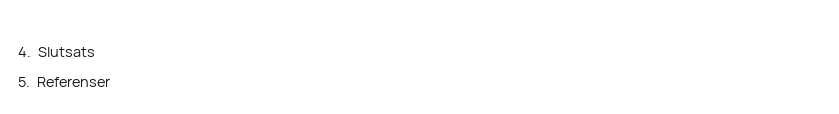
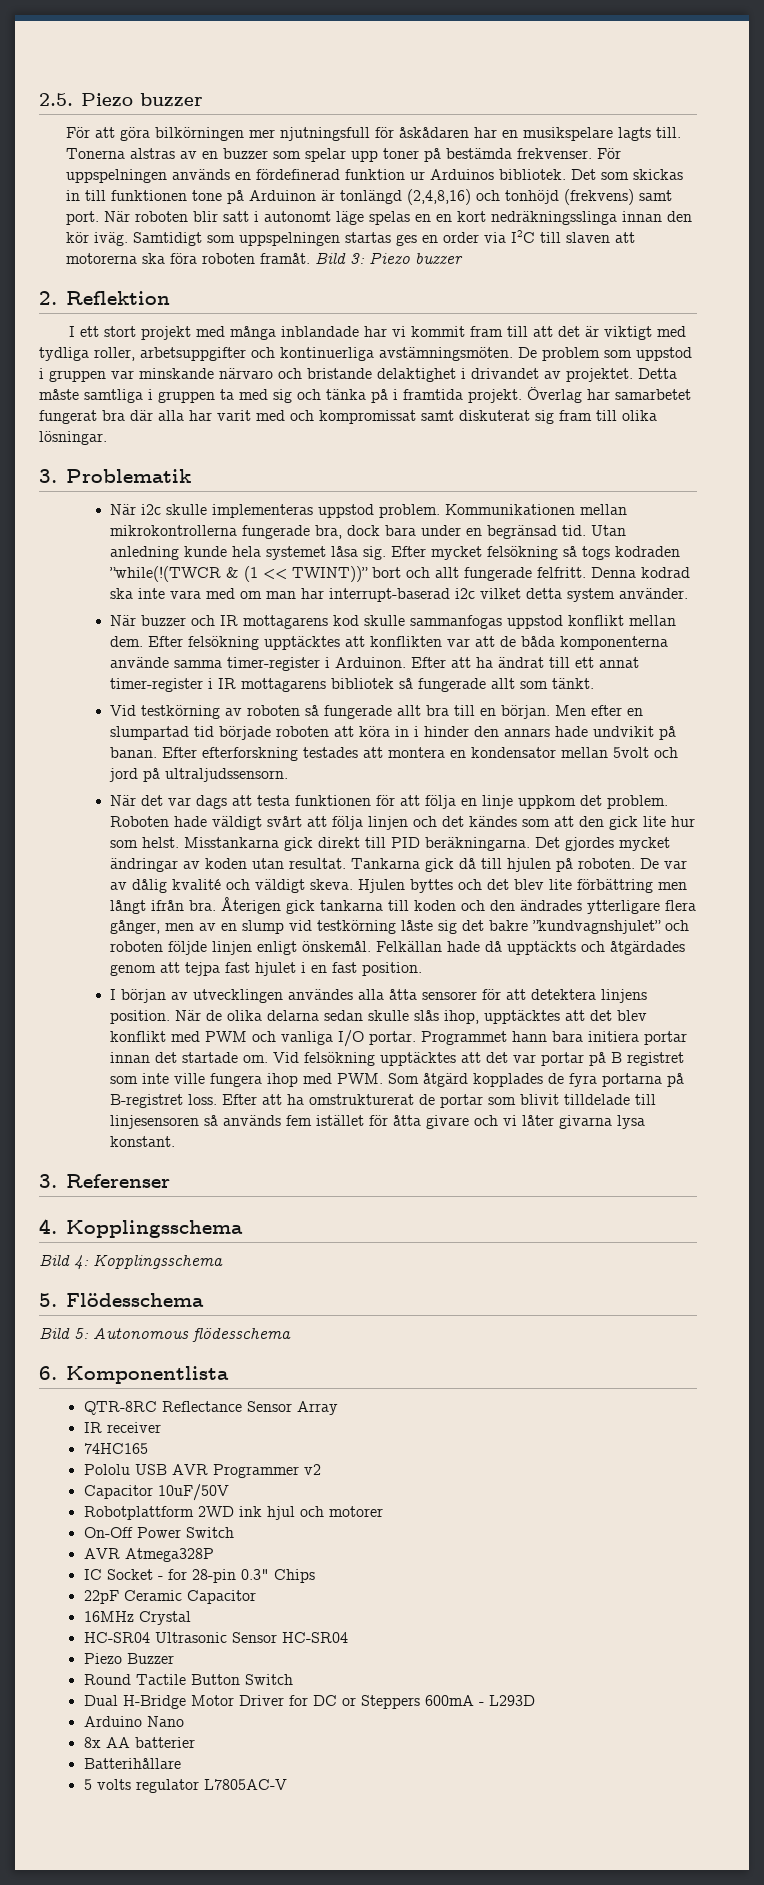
- 4. Slutsats
- 5. Referenser
+ 2.5. Piezo buzzer
+ För att göra bilkörningen mer njutningsfull för åskådaren har en musikspelare lagts till. Tonerna alstras av en buzzer som spelar upp toner på bestämda frekvenser. För uppspelningen används en fördefinerad funktion ur Arduinos bibliotek. Det som skickas in till funktionen tone på Arduinon är tonlängd (2,4,8,16) och tonhöjd (frekvens) samt port. När roboten blir satt i autonomt läge spelas en en kort nedräkningsslinga innan den kör iväg. Samtidigt som uppspelningen startas ges en order via I2C till slaven att motorerna ska föra roboten framåt. Bild 3: Piezo buzzer
+ 2. Reflektion
+ I ett stort projekt med många inblandade har vi kommit fram till att det är viktigt med tydliga roller, arbetsuppgifter och kontinuerliga avstämningsmöten. De problem som uppstod i gruppen var minskande närvaro och bristande delaktighet i drivandet av projektet. Detta måste samtliga i gruppen ta med sig och tänka på i framtida projekt. Överlag har samarbetet fungerat bra där alla har varit med och kompromissat samt diskuterat sig fram till olika lösningar.
+ 3. Problematik
+ När i2c skulle implementeras uppstod problem. Kommunikationen mellan mikrokontrollerna fungerade bra, dock bara under en begränsad tid. Utan anledning kunde hela systemet låsa sig. Efter mycket felsökning så togs kodraden ”while(!(TWCR & (1 << TWINT))” bort och allt fungerade felfritt. Denna kodrad ska inte vara med om man har interrupt-baserad i2c vilket detta system använder.
+ När buzzer och IR mottagarens kod skulle sammanfogas uppstod konflikt mellan dem. Efter felsökning upptäcktes att konflikten var att de båda komponenterna använde samma timer-register i Arduinon. Efter att ha ändrat till ett annat timer-register i IR mottagarens bibliotek så fungerade allt som tänkt.
+ Vid testkörning av roboten så fungerade allt bra till en början. Men efter en slumpartad tid började roboten att köra in i hinder den annars hade undvikit på banan. Efter efterforskning testades att montera en kondensator mellan 5volt och jord på ultraljudssensorn.
+ När det var dags att testa funktionen för att följa en linje uppkom det problem. Roboten hade väldigt svårt att följa linjen och det kändes som att den gick lite hur som helst. Misstankarna gick direkt till PID beräkningarna. Det gjordes mycket ändringar av koden utan resultat. Tankarna gick då till hjulen på roboten. De var av dålig kvalité och väldigt skeva. Hjulen byttes och det blev lite förbättring men långt ifrån bra. Återigen gick tankarna till koden och den ändrades ytterligare flera gånger, men av en slump vid testkörning låste sig det bakre ”kundvagnshjulet” och roboten följde linjen enligt önskemål. Felkällan hade då upptäckts och åtgärdades genom att tejpa fast hjulet i en fast position.
+ I början av utvecklingen användes alla åtta sensorer för att detektera linjens position. När de olika delarna sedan skulle slås ihop, upptäcktes att det blev konflikt med PWM och vanliga I/O portar. Programmet hann bara initiera portar innan det startade om. Vid felsökning upptäcktes att det var portar på B registret som inte ville fungera ihop med PWM. Som åtgärd kopplades de fyra portarna på B-registret loss. Efter att ha omstrukturerat de portar som blivit tilldelade till linjesensoren så används fem istället för åtta givare och vi låter givarna lysa konstant.
+ 3. Referenser
+ 4. Kopplingsschema
+ Bild 4: Kopplingsschema
+ 5. Flödesschema
+ Bild 5: Autonomous flödesschema
+ 6. Komponentlista
+ QTR-8RC Reflectance Sensor Array
+ IR receiver
+ 74HC165
+ Pololu USB AVR Programmer v2
+ Capacitor 10uF/50V
+ Robotplattform 2WD ink hjul och motorer
+ On-Off Power Switch
+ AVR Atmega328P
+ IC Socket - for 28-pin 0.3" Chips
+ 22pF Ceramic Capacitor
+ 16MHz Crystal
+ HC-SR04 Ultrasonic Sensor HC-SR04
+ Piezo Buzzer
+ Round Tactile Button Switch
+ Dual H-Bridge Motor Driver for DC or Steppers 600mA - L293D
+ Arduino Nano
+ 8x AA batterier
+ Batterihållare
+ 5 volts regulator L7805AC-V

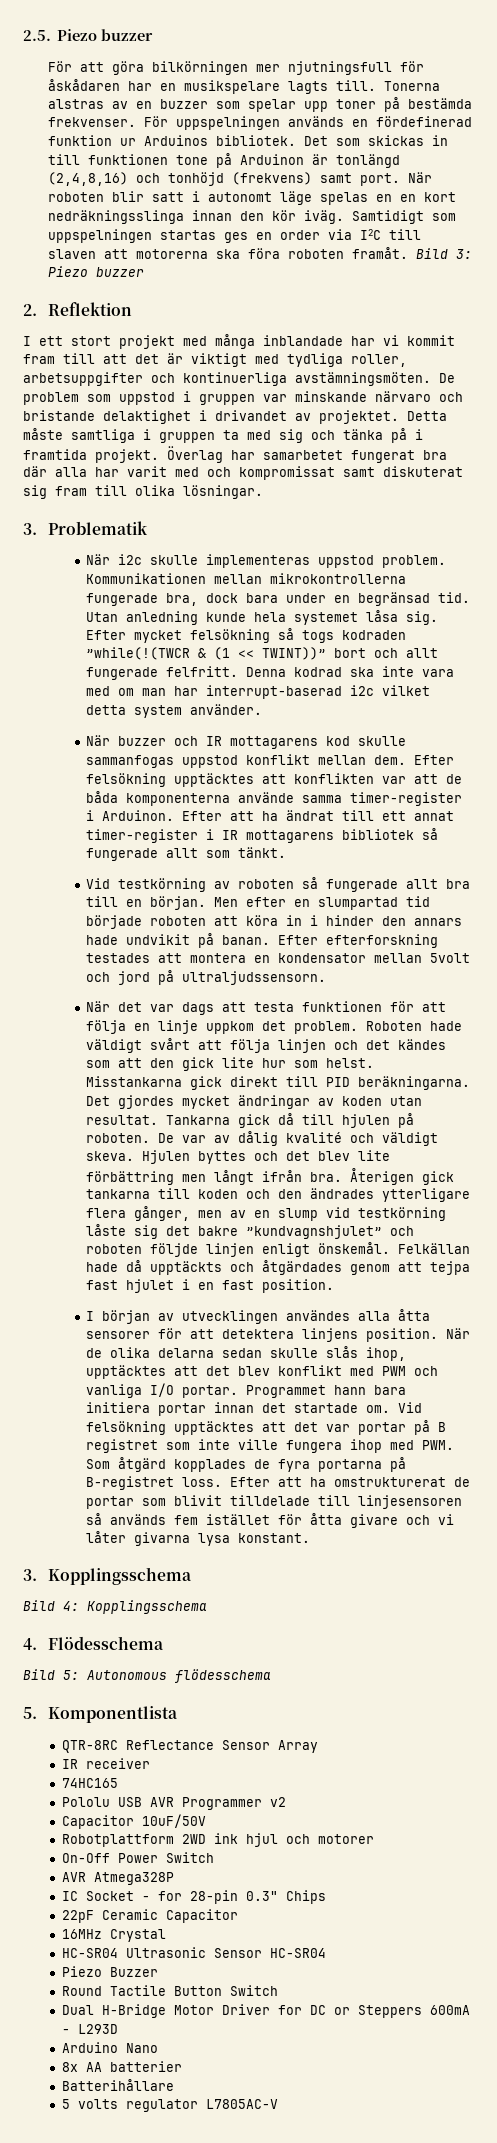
- 3. Referenser
- 4. Kopplingsschema
+ 3. Kopplingsschema
- 5. Flödesschema
+ 4. Flödesschema
- 6. Komponentlista
+ 5. Komponentlista

